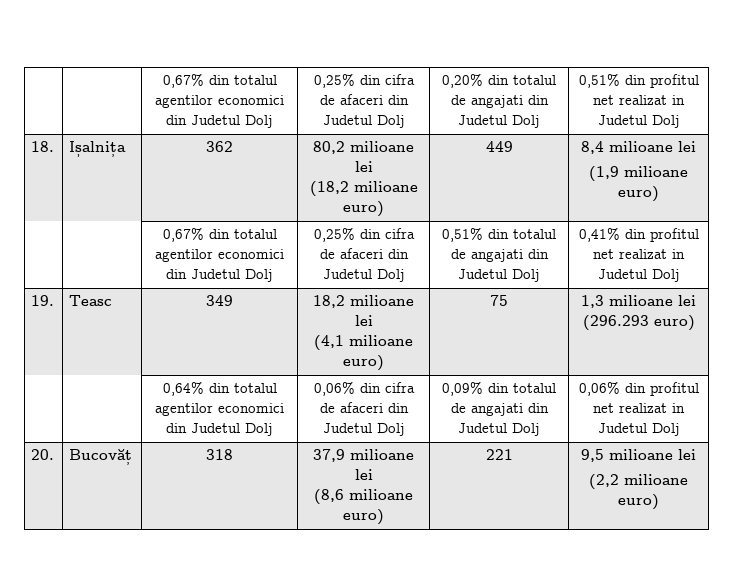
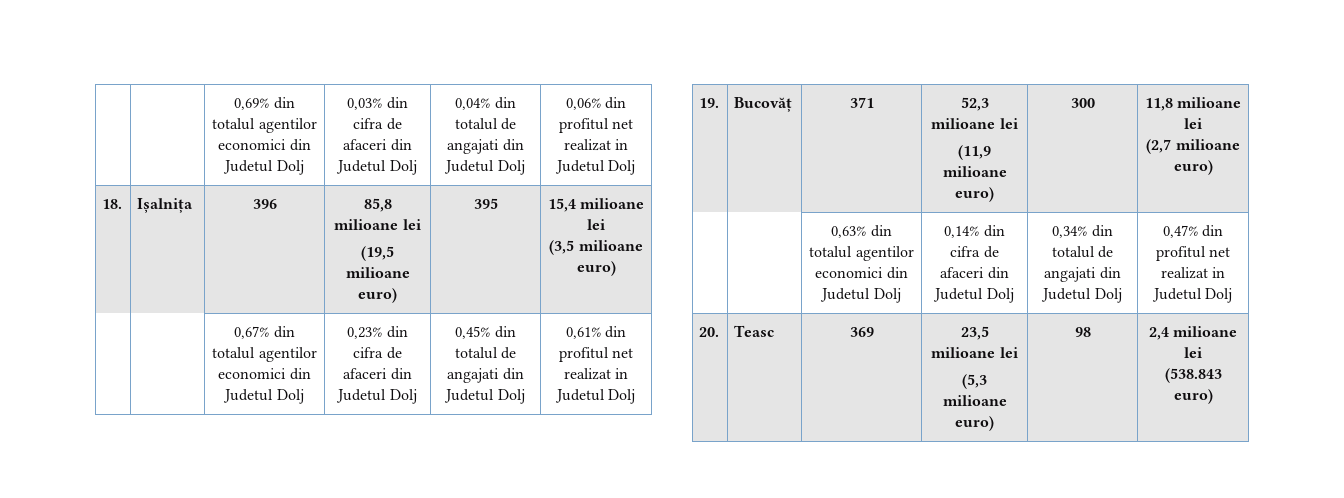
- | | 0,67% din totalul agentilor economici din Judetul Dolj | 0,25% din cifra de afaceri din Judetul Dolj | 0,20% din totalul de angajati din Judetul Dolj | 0,51% din profitul net realizat in Judetul Dolj
- 18. | Ișalnița | 362 | 80,2 milioane lei
- (18,2 milioane euro) | 449 | 8,4 milioane lei
- (1,9 milioane euro)
- | | 0,67% din totalul agentilor economici din Judetul Dolj | 0,25% din cifra de afaceri din Judetul Dolj | 0,51% din totalul de angajati din Judetul Dolj | 0,41% din profitul net realizat in Judetul Dolj
- 19. | Teasc | 349 | 18,2 milioane lei
- (4,1 milioane euro) | 75 | 1,3 milioane lei (296.293 euro)
- | | 0,64% din totalul agentilor economici din Judetul Dolj | 0,06% din cifra de afaceri din Judetul Dolj | 0,09% din totalul de angajati din Judetul Dolj | 0,06% din profitul net realizat in Judetul Dolj
+ | | 0,69% din totalul agentilor economici din Judetul Dolj | 0,03% din cifra de afaceri din Judetul Dolj | 0,04% din totalul de angajati din Judetul Dolj | 0,06% din profitul net realizat in Judetul Dolj
- 20. | Bucovăț | 318 | 37,9 milioane lei
- (8,6 milioane euro) | 221 | 9,5 milioane lei
- (2,2 milioane euro)
+ 18. | Ișalnița | 396 | 85,8 milioane lei
+ (19,5 milioane euro) | 395 | 15,4 milioane lei
+ (3,5 milioane euro)
+ | | 0,67% din totalul agentilor economici din Judetul Dolj | 0,23% din cifra de afaceri din Judetul Dolj | 0,45% din totalul de angajati din Judetul Dolj | 0,61% din profitul net realizat in Judetul Dolj
+ 19. | Bucovăț | 371 | 52,3 milioane lei
+ (11,9 milioane euro) | 300 | 11,8 milioane lei
+ (2,7 milioane euro)
+ | | 0,63% din totalul agentilor economici din Judetul Dolj | 0,14% din cifra de afaceri din Judetul Dolj | 0,34% din totalul de angajati din Judetul Dolj | 0,47% din profitul net realizat in Judetul Dolj
+ 20. | Teasc | 369 | 23,5 milioane lei
+ (5,3 milioane euro) | 98 | 2,4 milioane lei
+ (538.843 euro)

